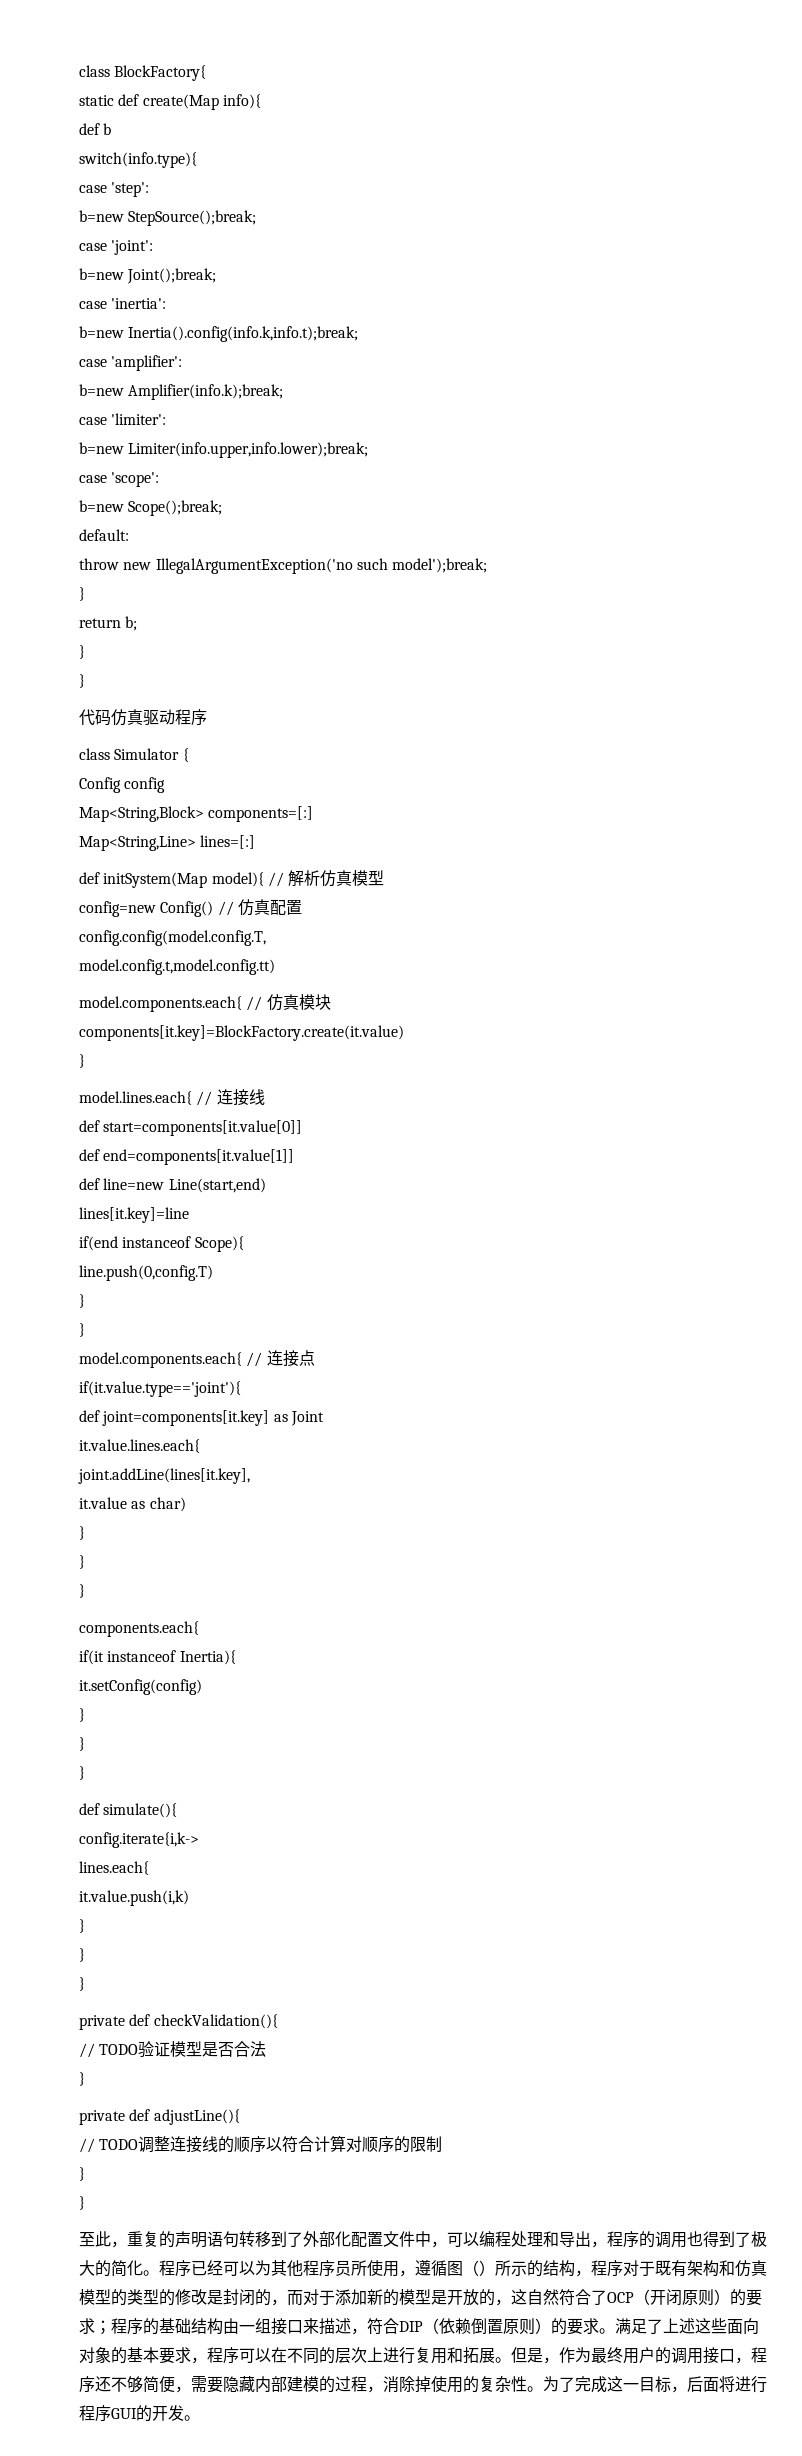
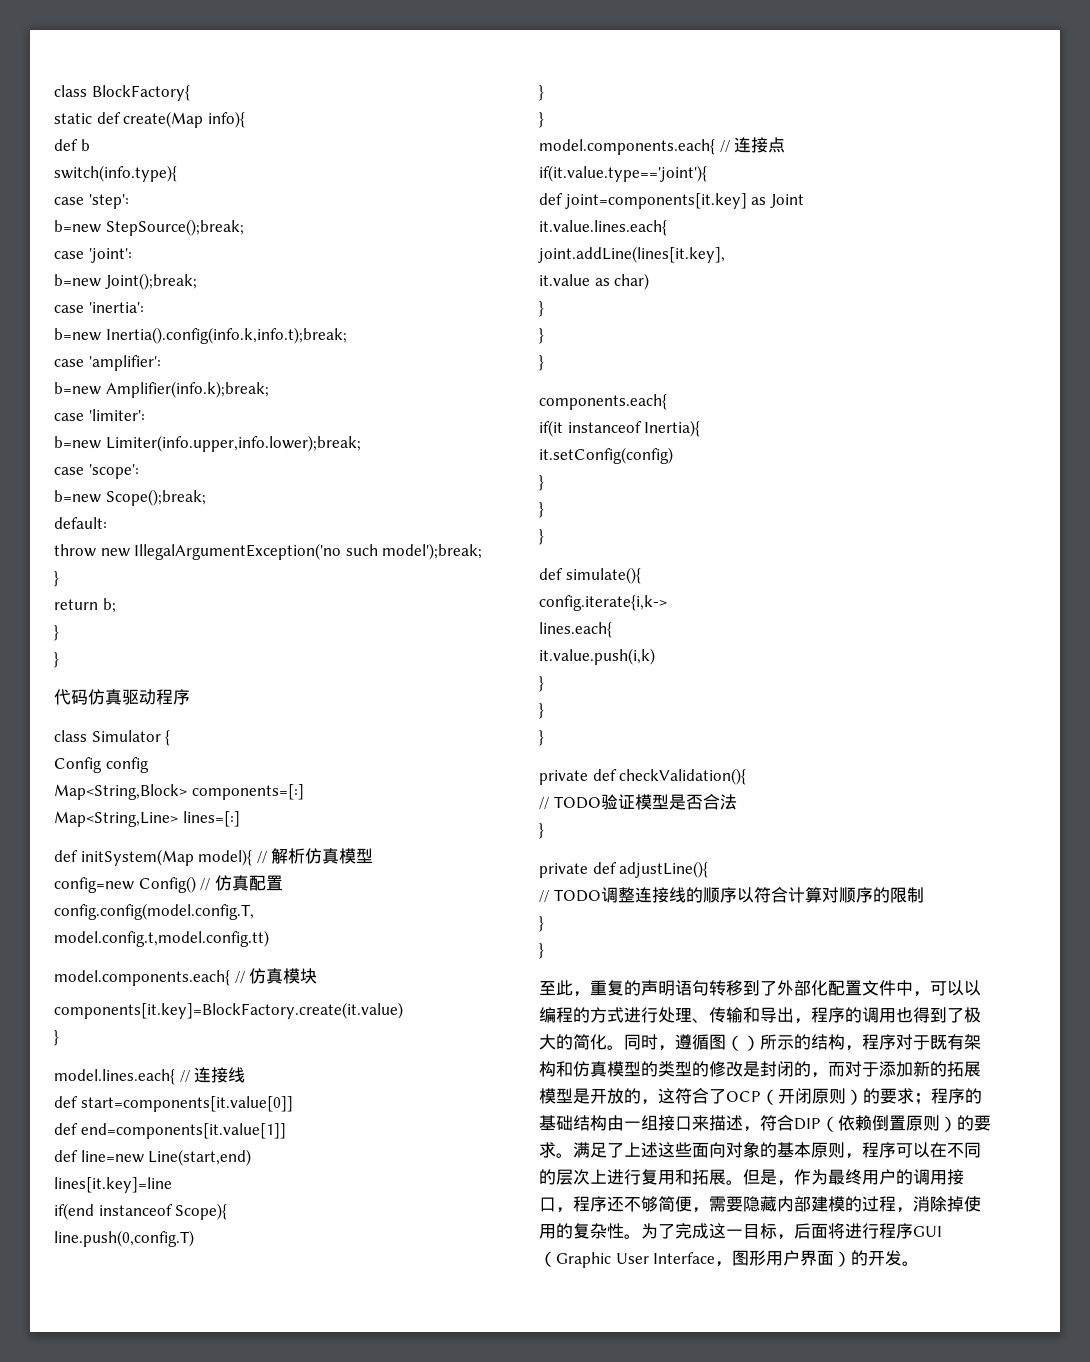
- 至此，重复的声明语句转移到了外部化配置文件中，可以编程处理和导出，程序的调用也得到了极大的简化。
+ 至此，重复的声明语句转移到了外部化配置文件中，可以以编程的方式进行处理、传输和导出，程序的调用也得到了极大的简化。
- 程序已经可以为其他程序员所使用，遵循图（）所示的结构，程序对于既有架构和仿真模型的类型的修改是封闭的，而对于添加新的模型是开放的，这自然符合了OCP（开闭原则）的要求；程序的基础结构由一组接口来描述，符合DIP（依赖倒置原则）的要求。
+ 同时，遵循图（）所示的结构，程序对于既有架构和仿真模型的类型的修改是封闭的，而对于添加新的拓展模型是开放的，这符合了OCP（开闭原则）的要求；程序的基础结构由一组接口来描述，符合DIP（依赖倒置原则）的要求。
- 满足了上述这些面向对象的基本要求，程序可以在不同的层次上进行复用和拓展。
+ 满足了上述这些面向对象的基本原则，程序可以在不同的层次上进行复用和拓展。
- 为了完成这一目标，后面将进行程序GUI的开发。
+ 为了完成这一目标，后面将进行程序GUI（Graphic User Interface，图形用户界面）的开发。

